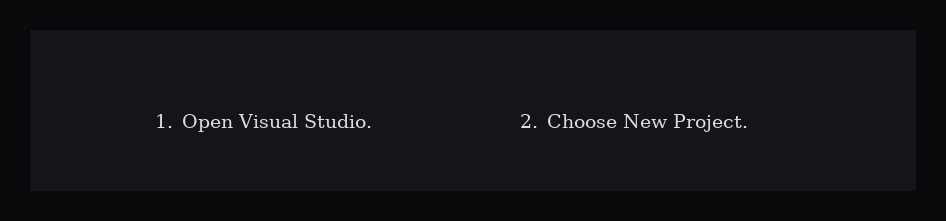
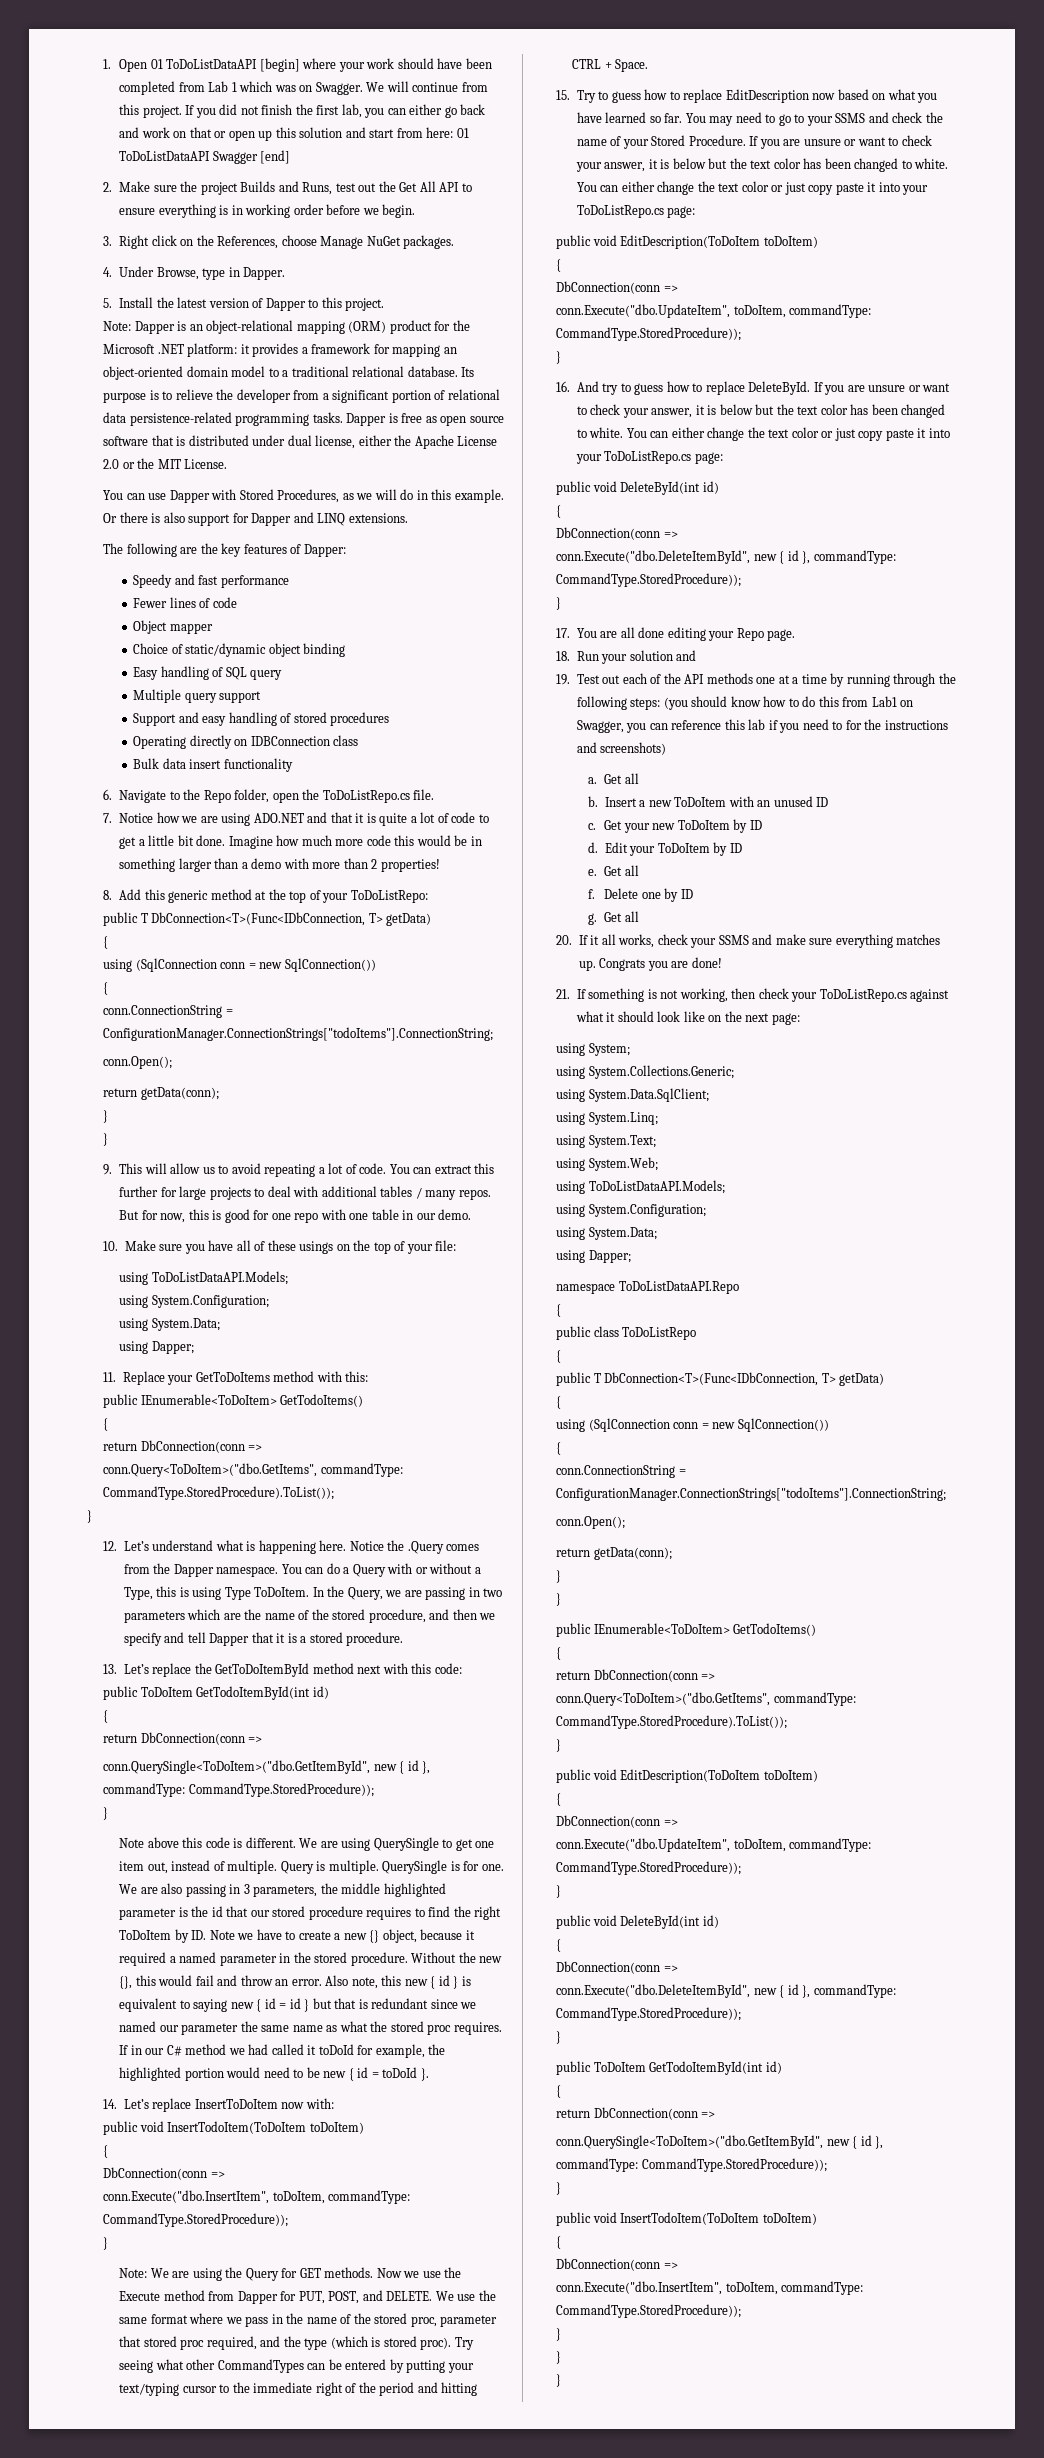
- 1. Open Visual Studio.
- 2. Choose New Project.
+ 1. Open 01 ToDoListDataAPI [begin] where your work should have been completed from Lab 1 which was on Swagger. We will continue from this project. If you did not finish the first lab, you can either go back and work on that or open up this solution and start from here: 01 ToDoListDataAPI Swagger [end]
+ 2. Make sure the project Builds and Runs, test out the Get All API to ensure everything is in working order before we begin.
+ 3. Right click on the References, choose Manage NuGet packages.
+ 4. Under Browse, type in Dapper.
+ 5. Install the latest version of Dapper to this project.
+ Note: Dapper is an object-relational mapping (ORM) product for the Microsoft .NET platform: it provides a framework for mapping an object-oriented domain model to a traditional relational database. Its purpose is to relieve the developer from a significant portion of relational data persistence-related programming tasks. Dapper is free as open source software that is distributed under dual license, either the Apache License 2.0 or the MIT License.
+ You can use Dapper with Stored Procedures, as we will do in this example. Or there is also support for Dapper and LINQ extensions.
+ The following are the key features of Dapper:
+ Speedy and fast performance
+ Fewer lines of code
+ Object mapper
+ Choice of static/dynamic object binding
+ Easy handling of SQL query
+ Multiple query support
+ Support and easy handling of stored procedures
+ Operating directly on IDBConnection class
+ Bulk data insert functionality
+ 6. Navigate to the Repo folder, open the ToDoListRepo.cs file.
+ 7. Notice how we are using ADO.NET and that it is quite a lot of code to get a little bit done. Imagine how much more code this would be in something larger than a demo with more than 2 properties!
+ 8. Add this generic method at the top of your ToDoListRepo:
+ public T DbConnection<T>(Func<IDbConnection, T> getData)
+ {
+ using (SqlConnection conn = new SqlConnection())
+ {
+ conn.ConnectionString = ConfigurationManager.ConnectionStrings["todoItems"].ConnectionString;
+ conn.Open();
+ return getData(conn);
+ }
+ }
+ 9. This will allow us to avoid repeating a lot of code. You can extract this further for large projects to deal with additional tables / many repos. But for now, this is good for one repo with one table in our demo.
+ 10. Make sure you have all of these usings on the top of your file:
+ using ToDoListDataAPI.Models;
+ using System.Configuration;
+ using System.Data;
+ using Dapper;
+ 11. Replace your GetToDoItems method with this:
+ public IEnumerable<ToDoItem> GetTodoItems()
+ {
+ return DbConnection(conn =>
+ conn.Query<ToDoItem>("dbo.GetItems", commandType: CommandType.StoredProcedure).ToList());
+ }
+ 12. Let’s understand what is happening here. Notice the .Query comes from the Dapper namespace. You can do a Query with or without a Type, this is using Type ToDoItem. In the Query, we are passing in two parameters which are the name of the stored procedure, and then we specify and tell Dapper that it is a stored procedure.
+ 13. Let’s replace the GetToDoItemById method next with this code:
+ public ToDoItem GetTodoItemById(int id)
+ {
+ return DbConnection(conn =>
+ conn.QuerySingle<ToDoItem>("dbo.GetItemById", new { id }, commandType: CommandType.StoredProcedure));
+ }
+ Note above this code is different. We are using QuerySingle to get one item out, instead of multiple. Query is multiple. QuerySingle is for one. We are also passing in 3 parameters, the middle highlighted parameter is the id that our stored procedure requires to find the right ToDoItem by ID. Note we have to create a new {} object, because it required a named parameter in the stored procedure. Without the new {}, this would fail and throw an error. Also note, this new { id } is equivalent to saying new { id = id } but that is redundant since we named our parameter the same name as what the stored proc requires. If in our C# method we had called it toDoId for example, the highlighted portion would need to be new { id = toDoId }.
+ 14. Let’s replace InsertToDoItem now with:
+ public void InsertTodoItem(ToDoItem toDoItem)
+ {
+ DbConnection(conn =>
+ conn.Execute("dbo.InsertItem", toDoItem, commandType: CommandType.StoredProcedure));
+ }
+ Note: We are using the Query for GET methods. Now we use the Execute method from Dapper for PUT, POST, and DELETE. We use the same format where we pass in the name of the stored proc, parameter that stored proc required, and the type (which is stored proc). Try seeing what other CommandTypes can be entered by putting your text/typing cursor to the immediate right of the period and hitting CTRL + Space.
+ 15. Try to guess how to replace EditDescription now based on what you have learned so far. You may need to go to your SSMS and check the name of your Stored Procedure. If you are unsure or want to check your answer, it is below but the text color has been changed to white. You can either change the text color or just copy paste it into your ToDoListRepo.cs page:
+ public void EditDescription(ToDoItem toDoItem)
+ {
+ DbConnection(conn =>
+ conn.Execute("dbo.UpdateItem", toDoItem, commandType: CommandType.StoredProcedure));
+ }
+ 16. And try to guess how to replace DeleteById. If you are unsure or want to check your answer, it is below but the text color has been changed to white. You can either change the text color or just copy paste it into your ToDoListRepo.cs page:
+ public void DeleteById(int id)
+ {
+ DbConnection(conn =>
+ conn.Execute("dbo.DeleteItemById", new { id }, commandType: CommandType.StoredProcedure));
+ }
+ 17. You are all done editing your Repo page.
+ 18. Run your solution and
+ 19. Test out each of the API methods one at a time by running through the following steps: (you should know how to do this from Lab1 on Swagger, you can reference this lab if you need to for the instructions and screenshots)
+ a. Get all
+ b. Insert a new ToDoItem with an unused ID
+ c. Get your new ToDoItem by ID
+ d. Edit your ToDoItem by ID
+ e. Get all
+ f. Delete one by ID
+ g. Get all
+ 20. If it all works, check your SSMS and make sure everything matches up. Congrats you are done!
+ 21. If something is not working, then check your ToDoListRepo.cs against what it should look like on the next page:
+ using System;
+ using System.Collections.Generic;
+ using System.Data.SqlClient;
+ using System.Linq;
+ using System.Text;
+ using System.Web;
+ using ToDoListDataAPI.Models;
+ using System.Configuration;
+ using System.Data;
+ using Dapper;
+ namespace ToDoListDataAPI.Repo
+ {
+ public class ToDoListRepo
+ {
+ public T DbConnection<T>(Func<IDbConnection, T> getData)
+ {
+ using (SqlConnection conn = new SqlConnection())
+ {
+ conn.ConnectionString = ConfigurationManager.ConnectionStrings["todoItems"].ConnectionString;
+ conn.Open();
+ return getData(conn);
+ }
+ }
+ public IEnumerable<ToDoItem> GetTodoItems()
+ {
+ return DbConnection(conn =>
+ conn.Query<ToDoItem>("dbo.GetItems", commandType: CommandType.StoredProcedure).ToList());
+ }
+ public void EditDescription(ToDoItem toDoItem)
+ {
+ DbConnection(conn =>
+ conn.Execute("dbo.UpdateItem", toDoItem, commandType: CommandType.StoredProcedure));
+ }
+ public void DeleteById(int id)
+ {
+ DbConnection(conn =>
+ conn.Execute("dbo.DeleteItemById", new { id }, commandType: CommandType.StoredProcedure));
+ }
+ public ToDoItem GetTodoItemById(int id)
+ {
+ return DbConnection(conn =>
+ conn.QuerySingle<ToDoItem>("dbo.GetItemById", new { id }, commandType: CommandType.StoredProcedure));
+ }
+ public void InsertTodoItem(ToDoItem toDoItem)
+ {
+ DbConnection(conn =>
+ conn.Execute("dbo.InsertItem", toDoItem, commandType: CommandType.StoredProcedure));
+ }
+ }
+ }

